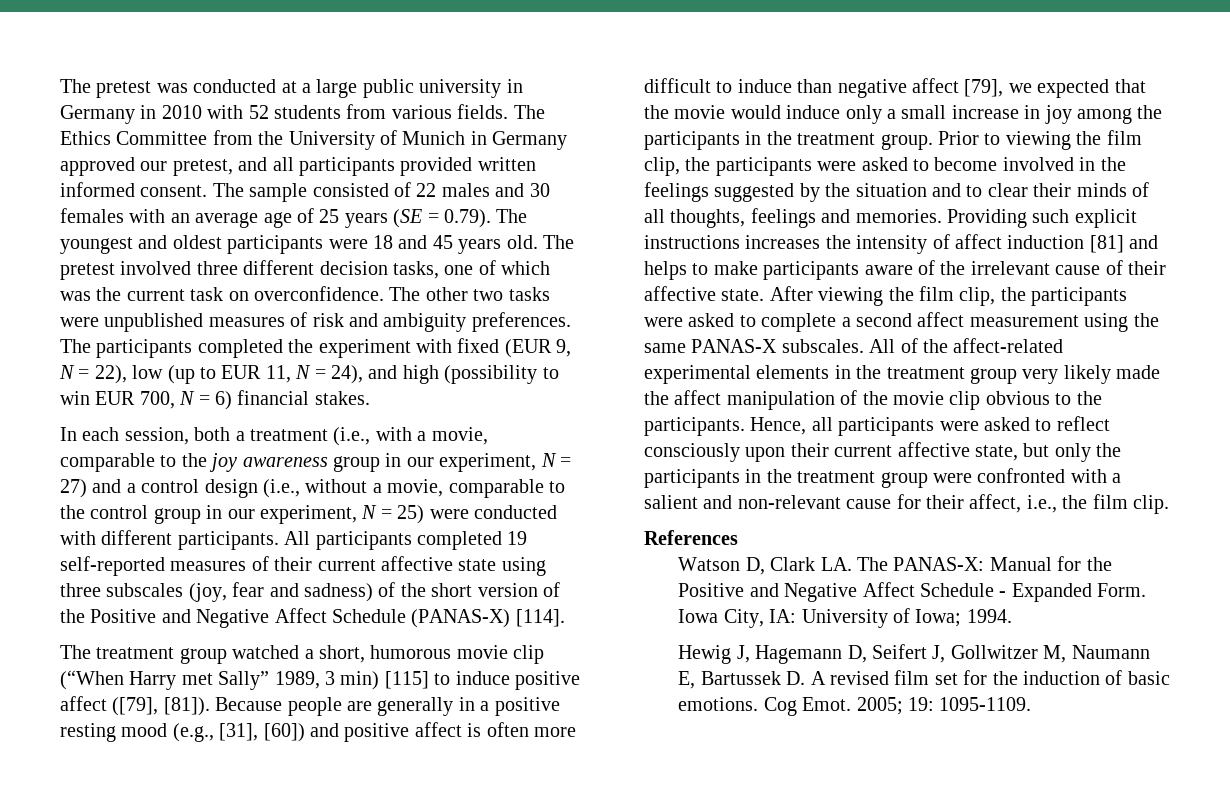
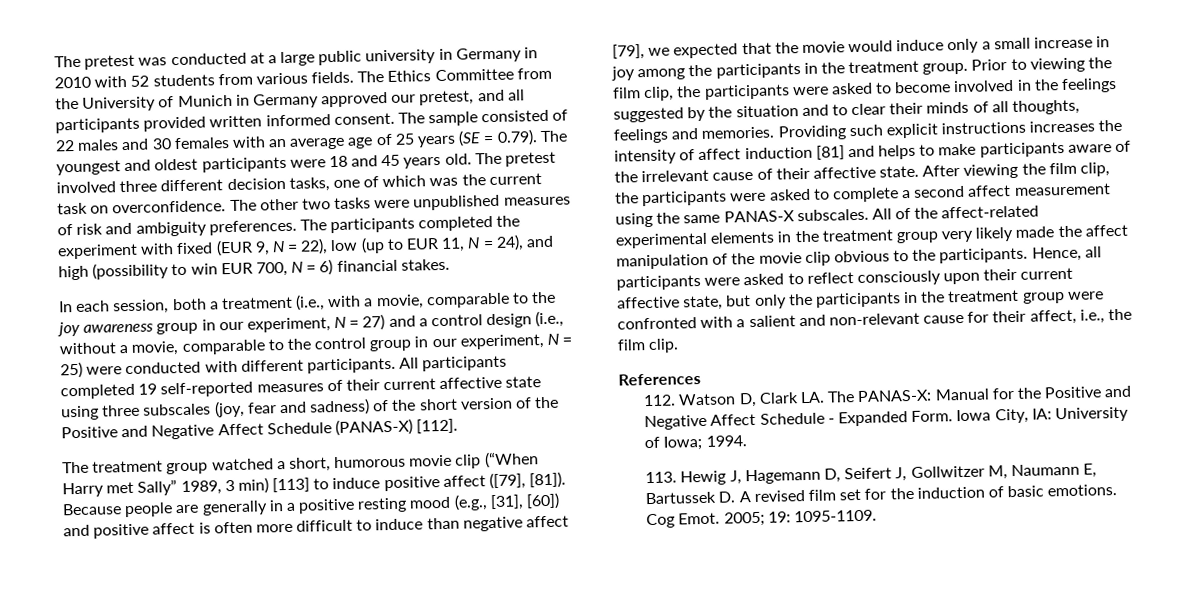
- All participants completed 19 self-reported measures of their current affective state using three subscales (joy, fear and sadness) of the short version of the Positive and Negative Affect Schedule (PANAS-X) [114].
+ All participants completed 19 self-reported measures of their current affective state using three subscales (joy, fear and sadness) of the short version of the Positive and Negative Affect Schedule (PANAS-X) [112].
- The treatment group watched a short, humorous movie clip (“When Harry met Sally” 1989, 3 min) [115] to induce positive affect ([79], [81]).
+ The treatment group watched a short, humorous movie clip (“When Harry met Sally” 1989, 3 min) [113] to induce positive affect ([79], [81]).
- Watson D, Clark LA. The PANAS-X: Manual for the Positive and Negative Affect Schedule - Expanded Form.
+ 112. Watson D, Clark LA. The PANAS-X: Manual for the Positive and Negative Affect Schedule - Expanded Form.
- Hewig J, Hagemann D, Seifert J, Gollwitzer M, Naumann E, Bartussek D. A revised film set for the induction of basic emotions.
+ 113. Hewig J, Hagemann D, Seifert J, Gollwitzer M, Naumann E, Bartussek D. A revised film set for the induction of basic emotions.

